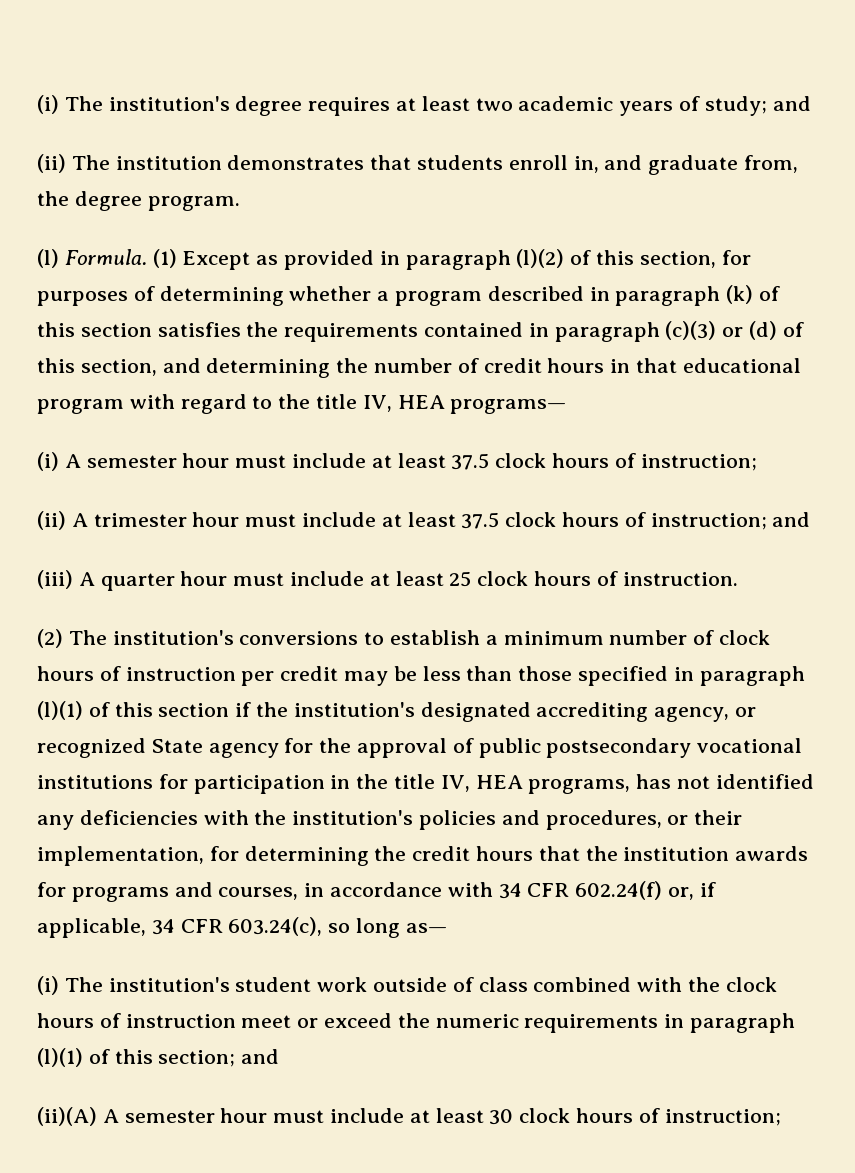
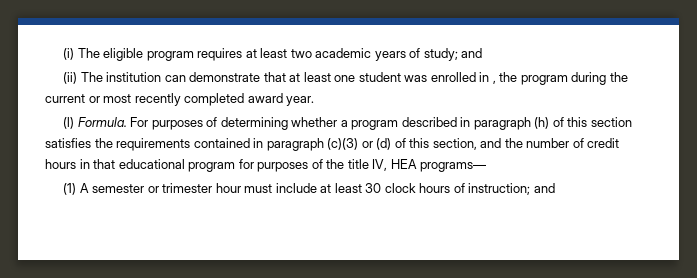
- (i) The institution's degree requires at least two academic years of study; and
+ (i) The eligible program requires at least two academic years of study; and
- (ii) The institution demonstrates that students enroll in, and graduate from, the degree program.
- (l) Formula. (1) Except as provided in paragraph (l)(2) of this section, for purposes of determining whether a program described in paragraph (k) of this section satisfies the requirements contained in paragraph (c)(3) or (d) of this section, and determining the number of credit hours in that educational program with regard to the title IV, HEA programs—
+ (ii) The institution can demonstrate that at least one student was enrolled in , the program during the current or most recently completed award year.
+ (l) Formula. For purposes of determining whether a program described in paragraph (h) of this section satisfies the requirements contained in paragraph (c)(3) or (d) of this section, and the number of credit hours in that educational program for purposes of the title IV, HEA programs—
- (i) A semester hour must include at least 37.5 clock hours of instruction;
- (ii) A trimester hour must include at least 37.5 clock hours of instruction; and
- (iii) A quarter hour must include at least 25 clock hours of instruction.
- (2) The institution's conversions to establish a minimum number of clock hours of instruction per credit may be less than those specified in paragraph (l)(1) of this section if the institution's designated accrediting agency, or recognized State agency for the approval of public postsecondary vocational institutions for participation in the title IV, HEA programs, has not identified any deficiencies with the institution's policies and procedures, or their implementation, for determining the credit hours that the institution awards for programs and courses, in accordance with 34 CFR 602.24(f) or, if applicable, 34 CFR 603.24(c), so long as—
- (i) The institution's student work outside of class combined with the clock hours of instruction meet or exceed the numeric requirements in paragraph (l)(1) of this section; and
- (ii)(A) A semester hour must include at least 30 clock hours of instruction;
+ (1) A semester or trimester hour must include at least 30 clock hours of instruction; and

